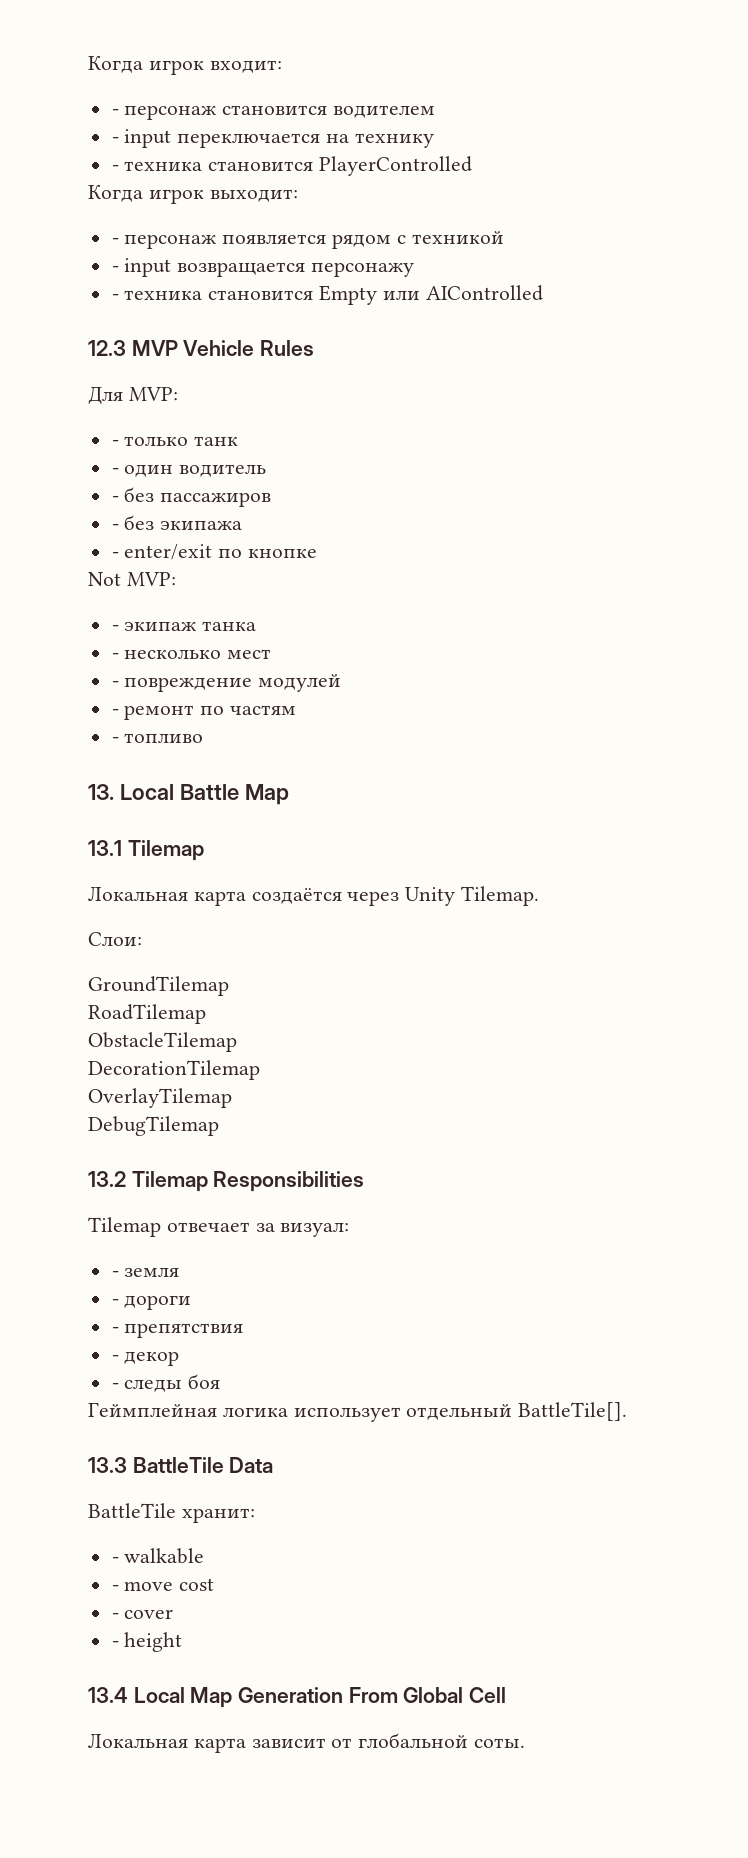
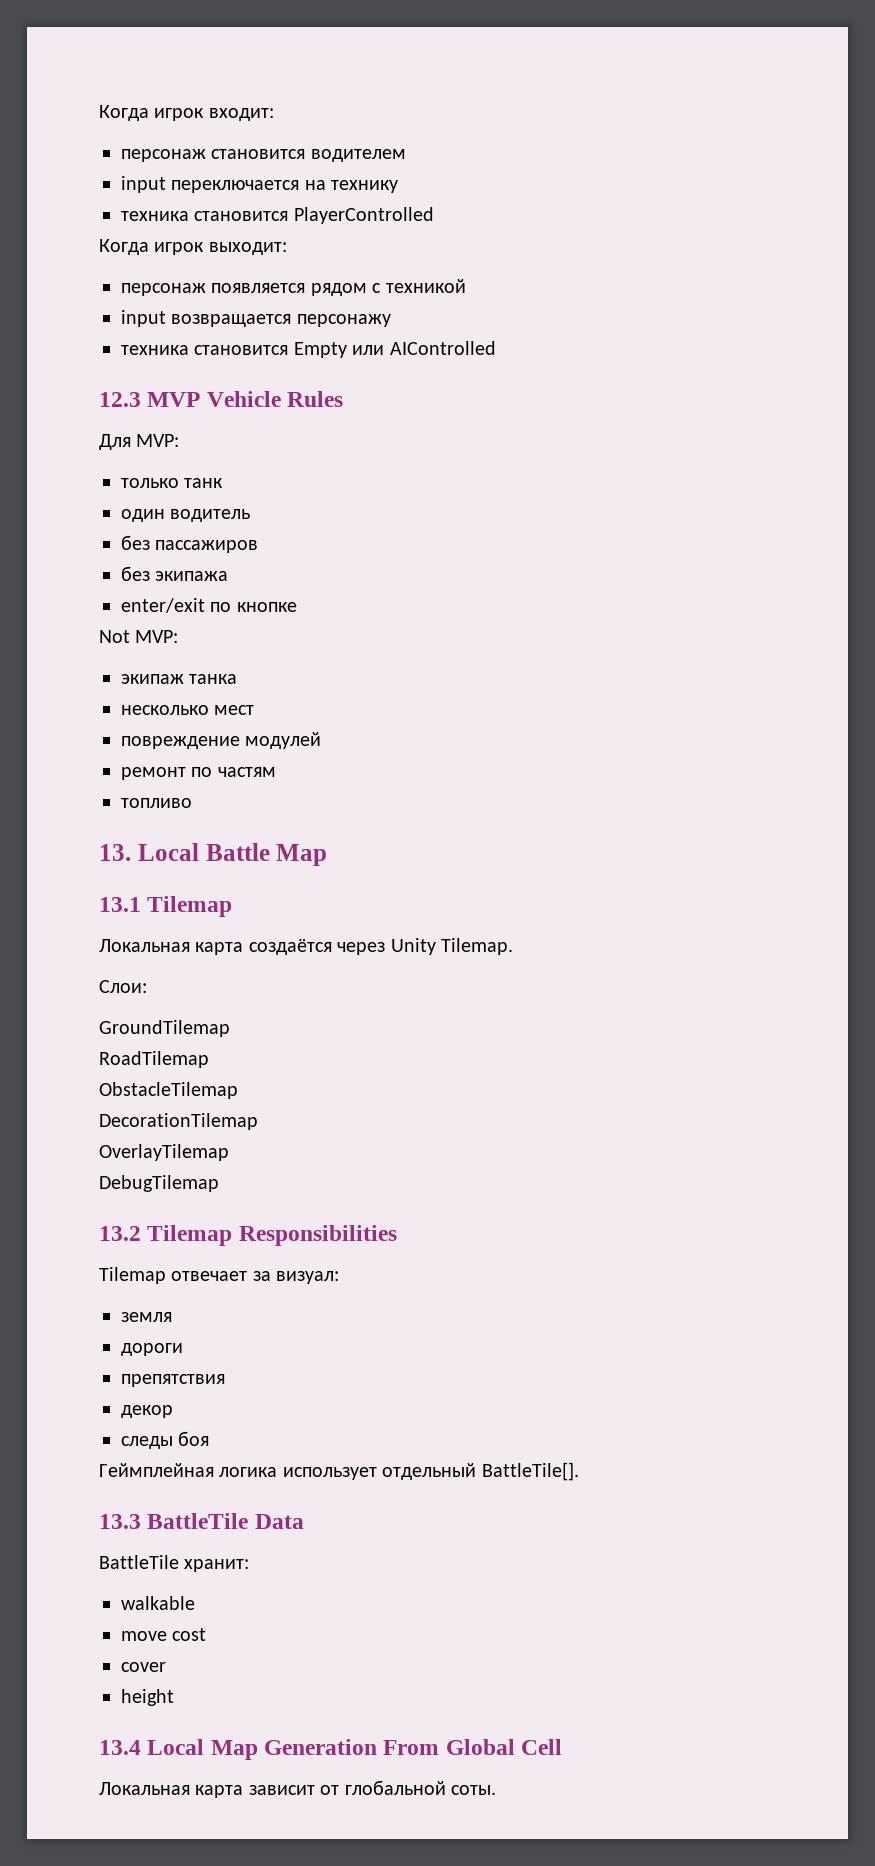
- - персонаж становится водителем
+ персонаж становится водителем
- - input переключается на технику
+ input переключается на технику
- - техника становится PlayerControlled
+ техника становится PlayerControlled
- - персонаж появляется рядом с техникой
+ персонаж появляется рядом с техникой
- - input возвращается персонажу
+ input возвращается персонажу
- - техника становится Empty или AIControlled
+ техника становится Empty или AIControlled
- - только танк
+ только танк
- - один водитель
+ один водитель
- - без пассажиров
+ без пассажиров
- - без экипажа
+ без экипажа
- - enter/exit по кнопке
+ enter/exit по кнопке
- - экипаж танка
+ экипаж танка
- - несколько мест
+ несколько мест
- - повреждение модулей
+ повреждение модулей
- - ремонт по частям
+ ремонт по частям
- - топливо
+ топливо
- - земля
+ земля
- - дороги
+ дороги
- - препятствия
+ препятствия
- - декор
+ декор
- - следы боя
+ следы боя
- - walkable
+ walkable
- - move cost
+ move cost
- - cover
+ cover
- - height
+ height

